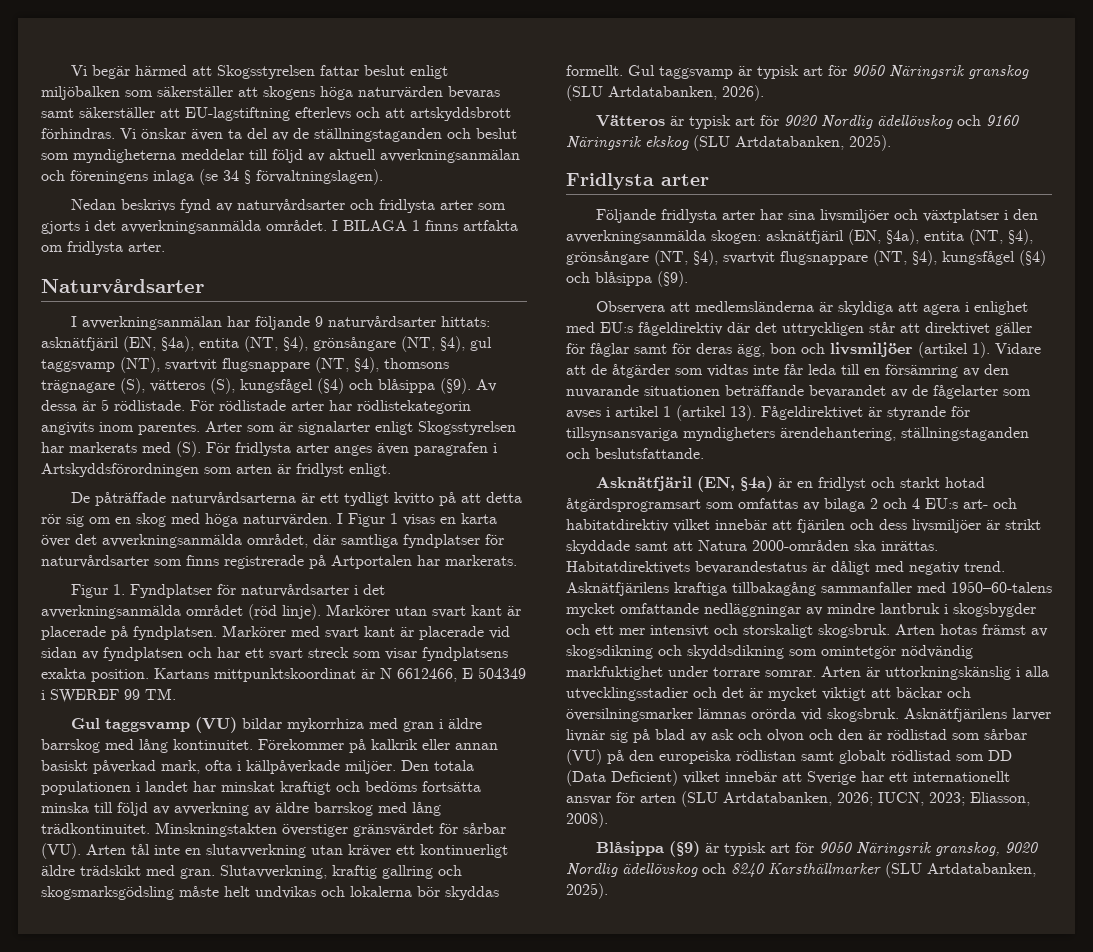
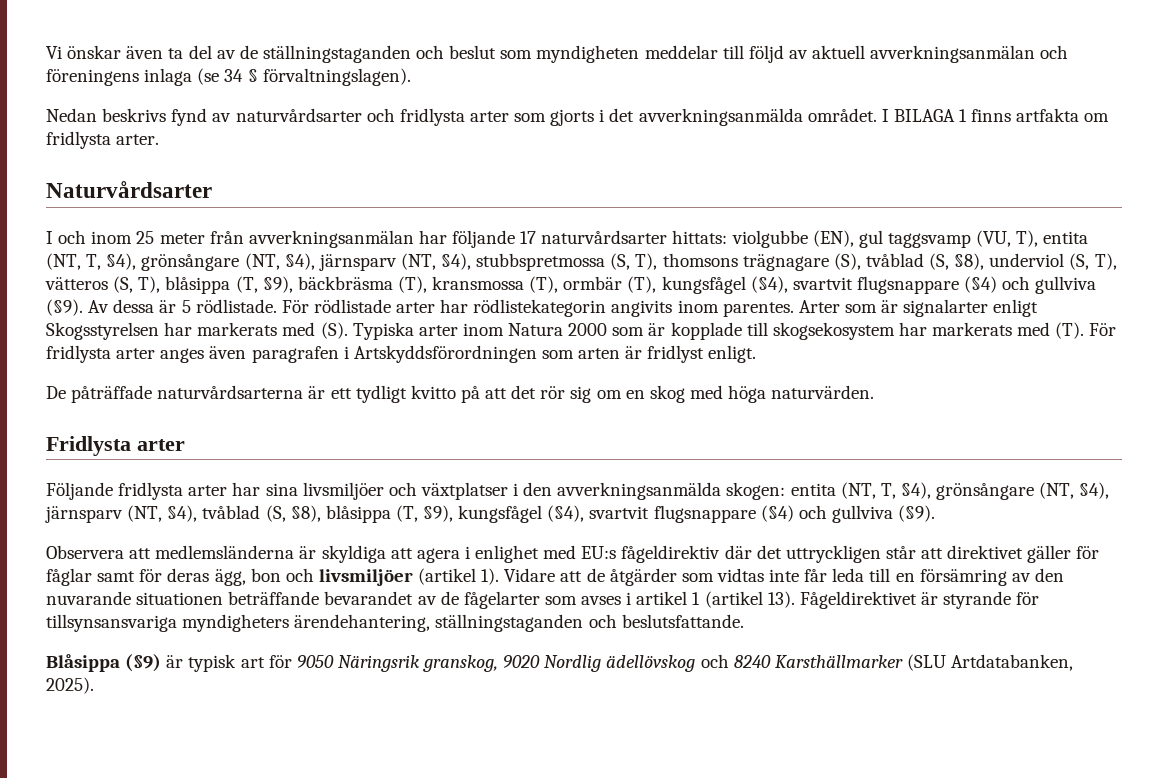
- Vi begär härmed att Skogsstyrelsen fattar beslut enligt miljöbalken som säkerställer att skogens höga naturvärden bevaras samt säkerställer att EU-lagstiftning efterlevs och att artskyddsbrott förhindras. Vi önskar även ta del av de ställningstaganden och beslut som myndigheterna meddelar till följd av aktuell avverkningsanmälan och föreningens inlaga (se 34 § förvaltningslagen).
+ Vi önskar även ta del av de ställningstaganden och beslut som myndigheten meddelar till följd av aktuell avverkningsanmälan och föreningens inlaga (se 34 § förvaltningslagen).
- I avverkningsanmälan har följande 9 naturvårdsarter hittats: asknätfjäril (EN, §4a), entita (NT, §4), grönsångare (NT, §4), gul taggsvamp (NT), svartvit flugsnappare (NT, §4), thomsons trägnagare (S), vätteros (S), kungsfågel (§4) och blåsippa (§9).
+ I och inom 25 meter från avverkningsanmälan har följande 17 naturvårdsarter hittats: violgubbe (EN), gul taggsvamp (VU, T), entita (NT, T, §4), grönsångare (NT, §4), järnsparv (NT, §4), stubbspretmossa (S, T), thomsons trägnagare (S), tvåblad (S, §8), underviol (S, T), vätteros (S, T), blåsippa (T, §9), bäckbräsma (T), kransmossa (T), ormbär (T), kungsfågel (§4), svartvit flugsnappare (§4) och gullviva (§9).
- Arter som är signalarter enligt Skogsstyrelsen har markerats med (S). För fridlysta arter anges även paragrafen i Artskyddsförordningen som arten är fridlyst enligt.
+ Arter som är signalarter enligt Skogsstyrelsen har markerats med (S). Typiska arter inom Natura 2000 som är kopplade till skogsekosystem har markerats med (T). För fridlysta arter anges även paragrafen i Artskyddsförordningen som arten är fridlyst enligt.
- De påträffade naturvårdsarterna är ett tydligt kvitto på att detta rör sig om en skog med höga naturvärden. I Figur 1 visas en karta över det avverkningsanmälda området, där samtliga fyndplatser för naturvårdsarter som finns registrerade på Artportalen har markerats.
- Figur 1. Fyndplatser för naturvårdsarter i det avverkningsanmälda området (röd linje). Markörer utan svart kant är placerade på fyndplatsen. Markörer med svart kant är placerade vid sidan av fyndplatsen och har ett svart streck som visar fyndplatsens exakta position. Kartans mittpunktskoordinat är N 6612466, E 504349 i SWEREF 99 TM.
- Gul taggsvamp (VU) bildar mykorrhiza med gran i äldre barrskog med lång kontinuitet. Förekommer på kalkrik eller annan basiskt påverkad mark, ofta i källpåverkade miljöer. Den totala populationen i landet har minskat kraftigt och bedöms fortsätta minska till följd av avverkning av äldre barrskog med lång trädkontinuitet. Minskningstakten överstiger gränsvärdet för sårbar (VU). Arten tål inte en slutavverkning utan kräver ett kontinuerligt äldre trädskikt med gran. Slutavverkning, kraftig gallring och skogsmarksgödsling måste helt undvikas och lokalerna bör skyddas formellt. Gul taggsvamp är typisk art för 9050 Näringsrik granskog (SLU Artdatabanken, 2026).
- Vätteros är typisk art för 9020 Nordlig ädellövskog och 9160 Näringsrik ekskog (SLU Artdatabanken, 2025).
+ De påträffade naturvårdsarterna är ett tydligt kvitto på att det rör sig om en skog med höga naturvärden.
- Följande fridlysta arter har sina livsmiljöer och växtplatser i den avverkningsanmälda skogen: asknätfjäril (EN, §4a), entita (NT, §4), grönsångare (NT, §4), svartvit flugsnappare (NT, §4), kungsfågel (§4) och blåsippa (§9).
+ Följande fridlysta arter har sina livsmiljöer och växtplatser i den avverkningsanmälda skogen: entita (NT, T, §4), grönsångare (NT, §4), järnsparv (NT, §4), tvåblad (S, §8), blåsippa (T, §9), kungsfågel (§4), svartvit flugsnappare (§4) och gullviva (§9).
- Asknätfjäril (EN, §4a) är en fridlyst och starkt hotad åtgärdsprogramsart som omfattas av bilaga 2 och 4 EU:s art- och habitatdirektiv vilket innebär att fjärilen och dess livsmiljöer är strikt skyddade samt att Natura 2000-områden ska inrättas. Habitatdirektivets bevarandestatus är dåligt med negativ trend. Asknätfjärilens kraftiga tillbakagång sammanfaller med 1950–60-talens mycket omfattande nedläggningar av mindre lantbruk i skogsbygder och ett mer intensivt och storskaligt skogsbruk. Arten hotas främst av skogsdikning och skyddsdikning som omintetgör nödvändig markfuktighet under torrare somrar. Arten är uttorkningskänslig i alla utvecklingsstadier och det är mycket viktigt att bäckar och översilningsmarker lämnas orörda vid skogsbruk. Asknätfjärilens larver livnär sig på blad av ask och olvon och den är rödlistad som sårbar (VU) på den europeiska rödlistan samt globalt rödlistad som DD (Data Deficient) vilket innebär att Sverige har ett internationellt ansvar för arten (SLU Artdatabanken, 2026; IUCN, 2023; Eliasson, 2008).

